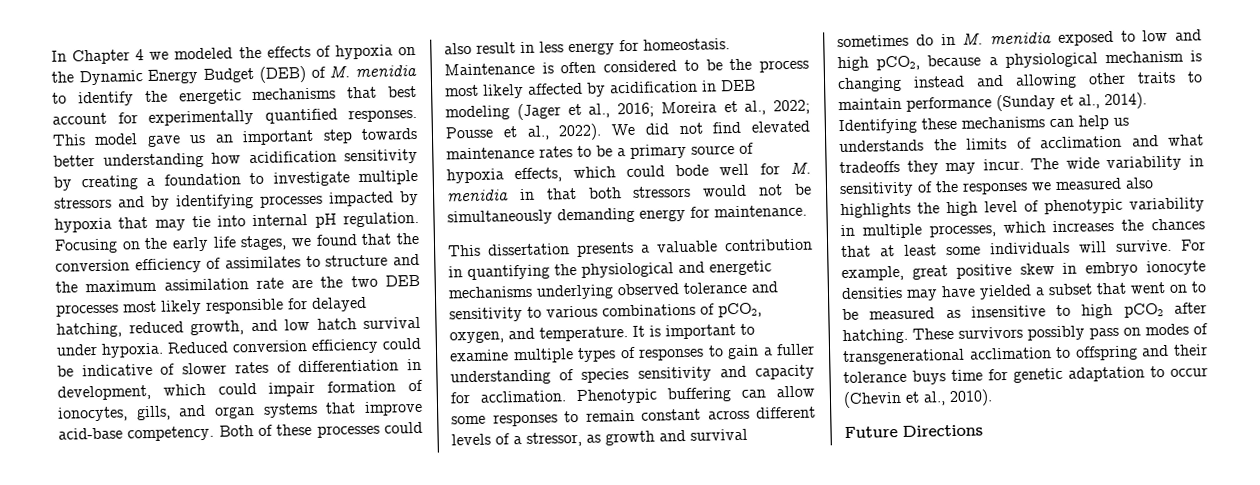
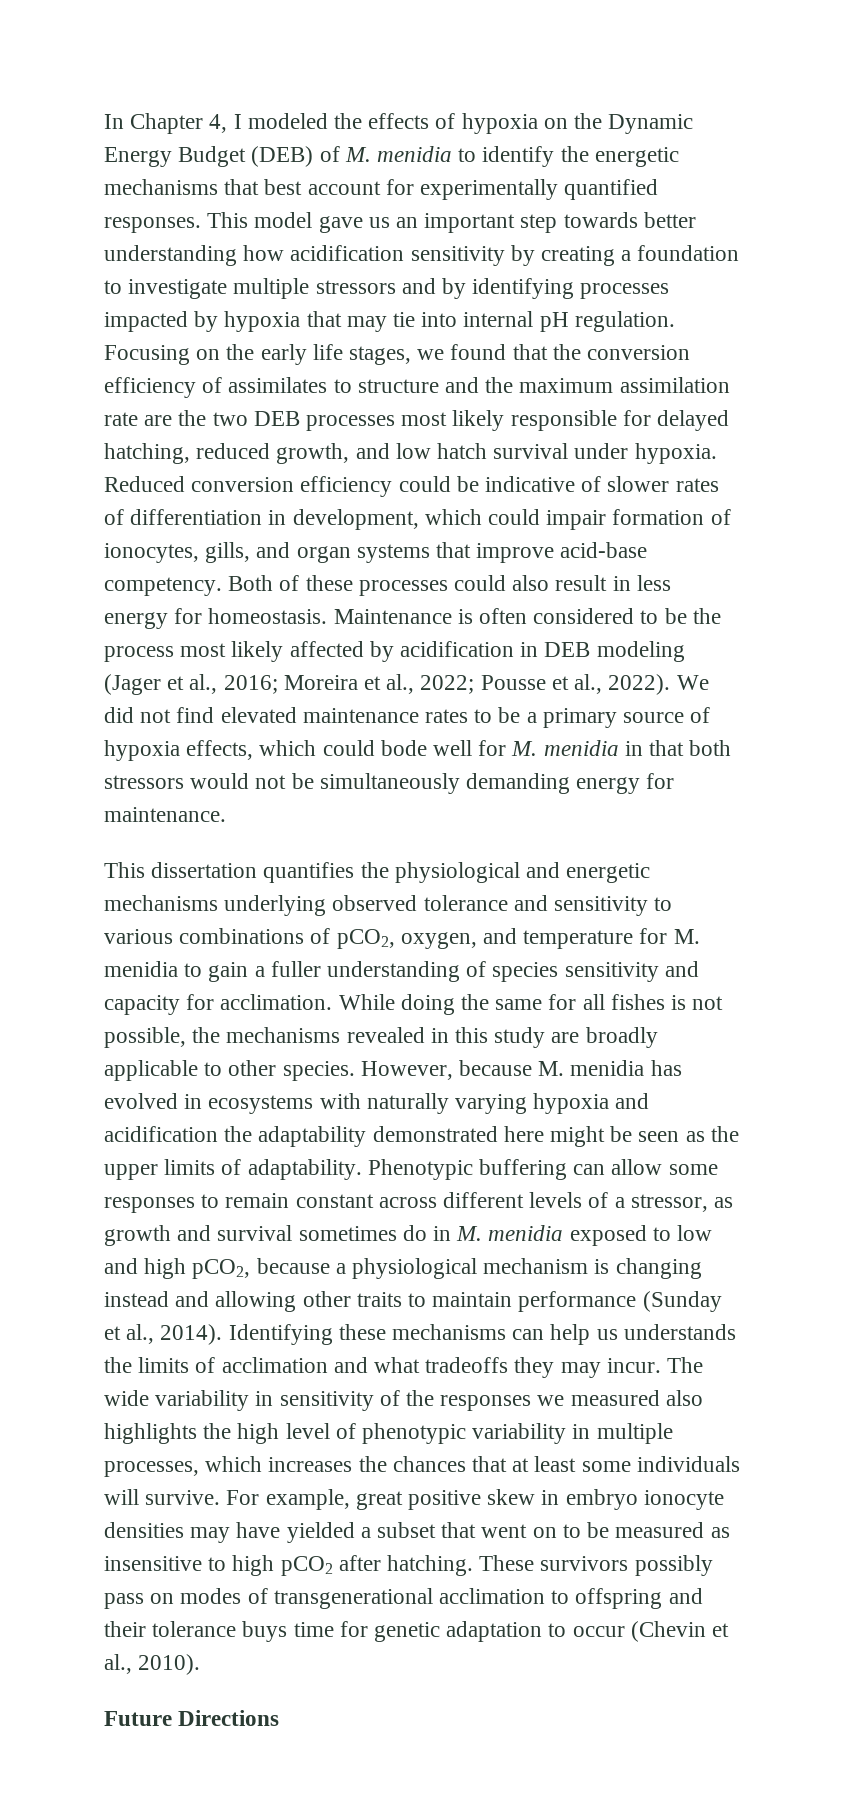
- In Chapter 4 we modeled the effects of hypoxia on the Dynamic Energy Budget (DEB) of M. menidia to identify the energetic mechanisms that best account for experimentally quantified responses.
+ In Chapter 4, I modeled the effects of hypoxia on the Dynamic Energy Budget (DEB) of M. menidia to identify the energetic mechanisms that best account for experimentally quantified responses.
- This dissertation presents a valuable contribution in quantifying the physiological and energetic mechanisms underlying observed tolerance and sensitivity to various combinations of pCO2, oxygen, and temperature. It is important to examine multiple types of responses to gain a fuller understanding of species sensitivity and capacity for acclimation.
+ This dissertation quantifies the physiological and energetic mechanisms underlying observed tolerance and sensitivity to various combinations of pCO2, oxygen, and temperature for M. menidia to gain a fuller understanding of species sensitivity and capacity for acclimation.
+ While doing the same for all fishes is not possible, the mechanisms revealed in this study are broadly applicable to other species. However, because M. menidia has evolved in ecosystems with naturally varying hypoxia and acidification the adaptability demonstrated here might be seen as the upper limits of adaptability.

